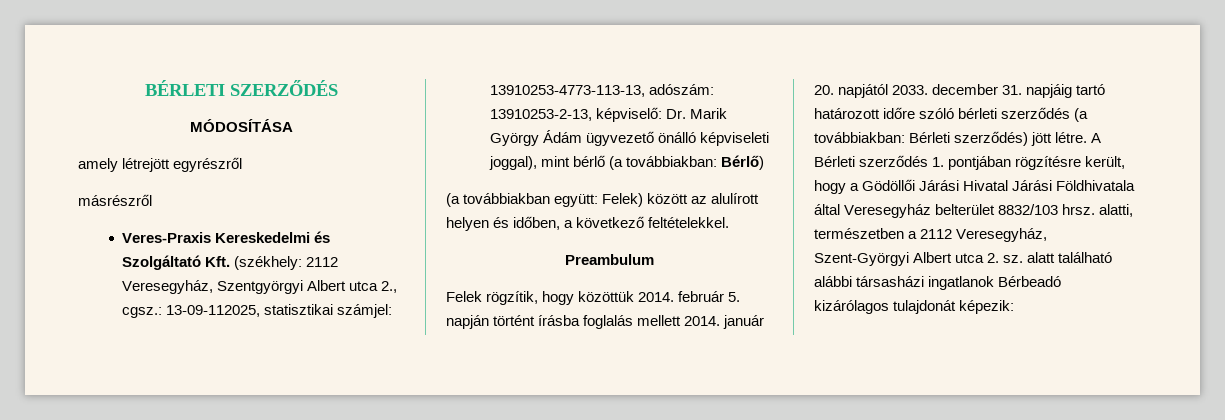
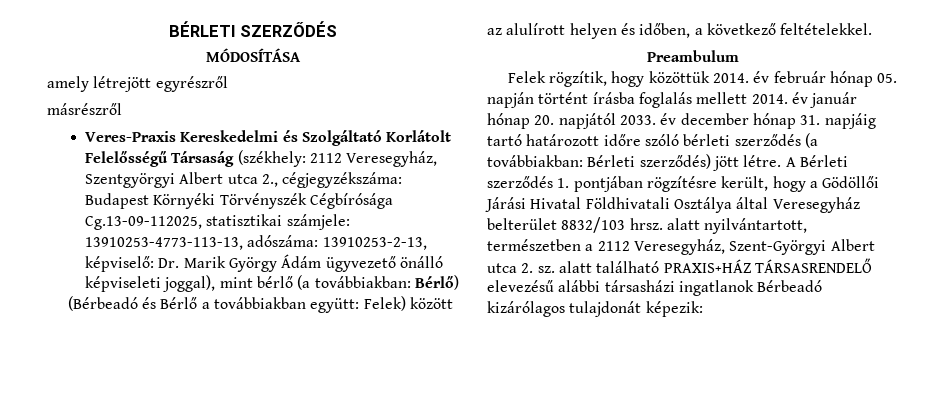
- Veres-Praxis Kereskedelmi és Szolgáltató Kft. (székhely: 2112 Veresegyház, Szentgyörgyi Albert utca 2., cgsz.: 13-09-112025, statisztikai számjel: 13910253-4773-113-13, adószám: 13910253-2-13, képviselő: Dr. Marik György Ádám ügyvezető önálló képviseleti joggal), mint bérlő (a továbbiakban: Bérlő)
+ Veres-Praxis Kereskedelmi és Szolgáltató Korlátolt Felelősségű Társaság (székhely: 2112 Veresegyház, Szentgyörgyi Albert utca 2., cégjegyzékszáma: Budapest Környéki Törvényszék Cégbírósága Cg.13-09-112025, statisztikai számjele: 13910253-4773-113-13, adószáma: 13910253-2-13, képviselő: Dr. Marik György Ádám ügyvezető önálló képviseleti joggal), mint bérlő (a továbbiakban: Bérlő)
- (a továbbiakban együtt: Felek) között az alulírott helyen és időben, a következő feltételekkel.
+ (Bérbeadó és Bérlő a továbbiakban együtt: Felek) között az alulírott helyen és időben, a következő feltételekkel.
- Felek rögzítik, hogy közöttük 2014. február 5. napján történt írásba foglalás mellett 2014. január 20. napjától 2033. december 31. napjáig tartó határozott időre szóló bérleti szerződés (a továbbiakban: Bérleti szerződés) jött létre.
+ Felek rögzítik, hogy közöttük 2014. év február hónap 05. napján történt írásba foglalás mellett 2014. év január hónap 20. napjától 2033. év december hónap 31. napjáig tartó határozott időre szóló bérleti szerződés (a továbbiakban: Bérleti szerződés) jött létre.
- A Bérleti szerződés 1. pontjában rögzítésre került, hogy a Gödöllői Járási Hivatal Járási Földhivatala által Veresegyház belterület 8832/103 hrsz. alatti, természetben a 2112 Veresegyház, Szent-Györgyi Albert utca 2. sz. alatt található alábbi társasházi ingatlanok Bérbeadó kizárólagos tulajdonát képezik:
+ A Bérleti szerződés 1. pontjában rögzítésre került, hogy a Gödöllői Járási Hivatal Földhivatali Osztálya által Veresegyház belterület 8832/103 hrsz. alatt nyilvántartott, természetben a 2112 Veresegyház, Szent-Györgyi Albert utca 2. sz. alatt található PRAXIS+HÁZ TÁRSASRENDELŐ elevezésű alábbi társasházi ingatlanok Bérbeadó kizárólagos tulajdonát képezik:

